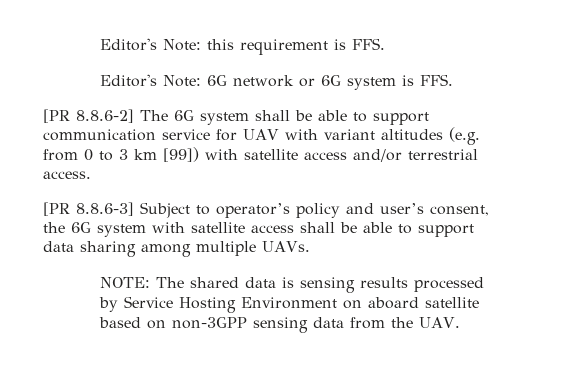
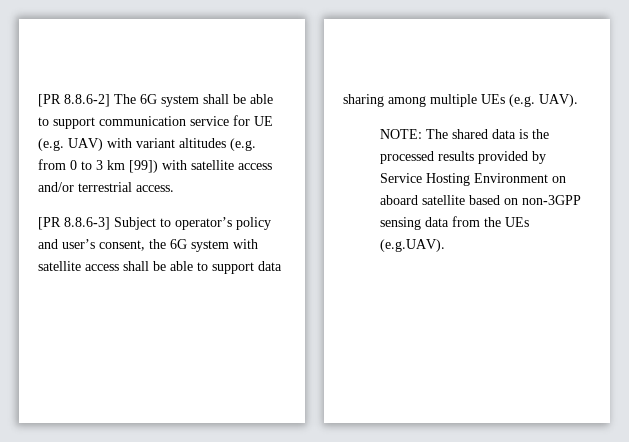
- Editor's Note: this requirement is FFS.
- Editor's Note: 6G network or 6G system is FFS.
- [PR 8.8.6-2] The 6G system shall be able to support communication service for UAV with variant altitudes (e.g. from 0 to 3 km [99]) with satellite access and/or terrestrial access.
+ [PR 8.8.6-2] The 6G system shall be able to support communication service for UE (e.g. UAV) with variant altitudes (e.g. from 0 to 3 km [99]) with satellite access and/or terrestrial access.
- [PR 8.8.6-3] Subject to operator’s policy and user’s consent, the 6G system with satellite access shall be able to support data sharing among multiple UAVs.
+ [PR 8.8.6-3] Subject to operator’s policy and user’s consent, the 6G system with satellite access shall be able to support data sharing among multiple UEs (e.g. UAV).
- NOTE: The shared data is sensing results processed by Service Hosting Environment on aboard satellite based on non-3GPP sensing data from the UAV.
+ NOTE: The shared data is the processed results provided by Service Hosting Environment on aboard satellite based on non-3GPP sensing data from the UEs (e.g.UAV).

